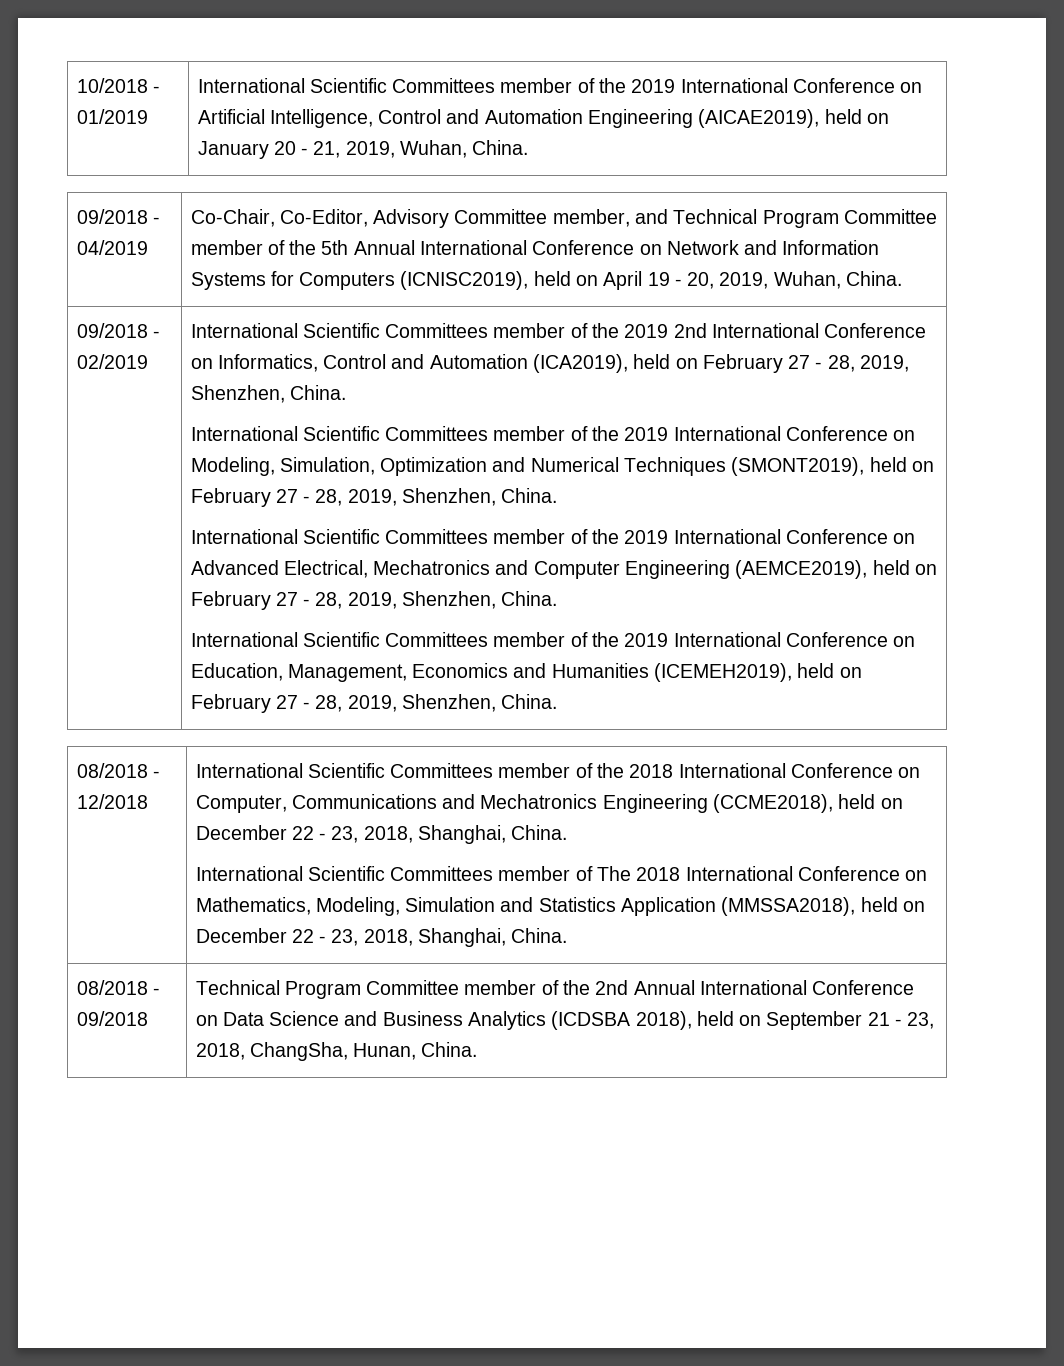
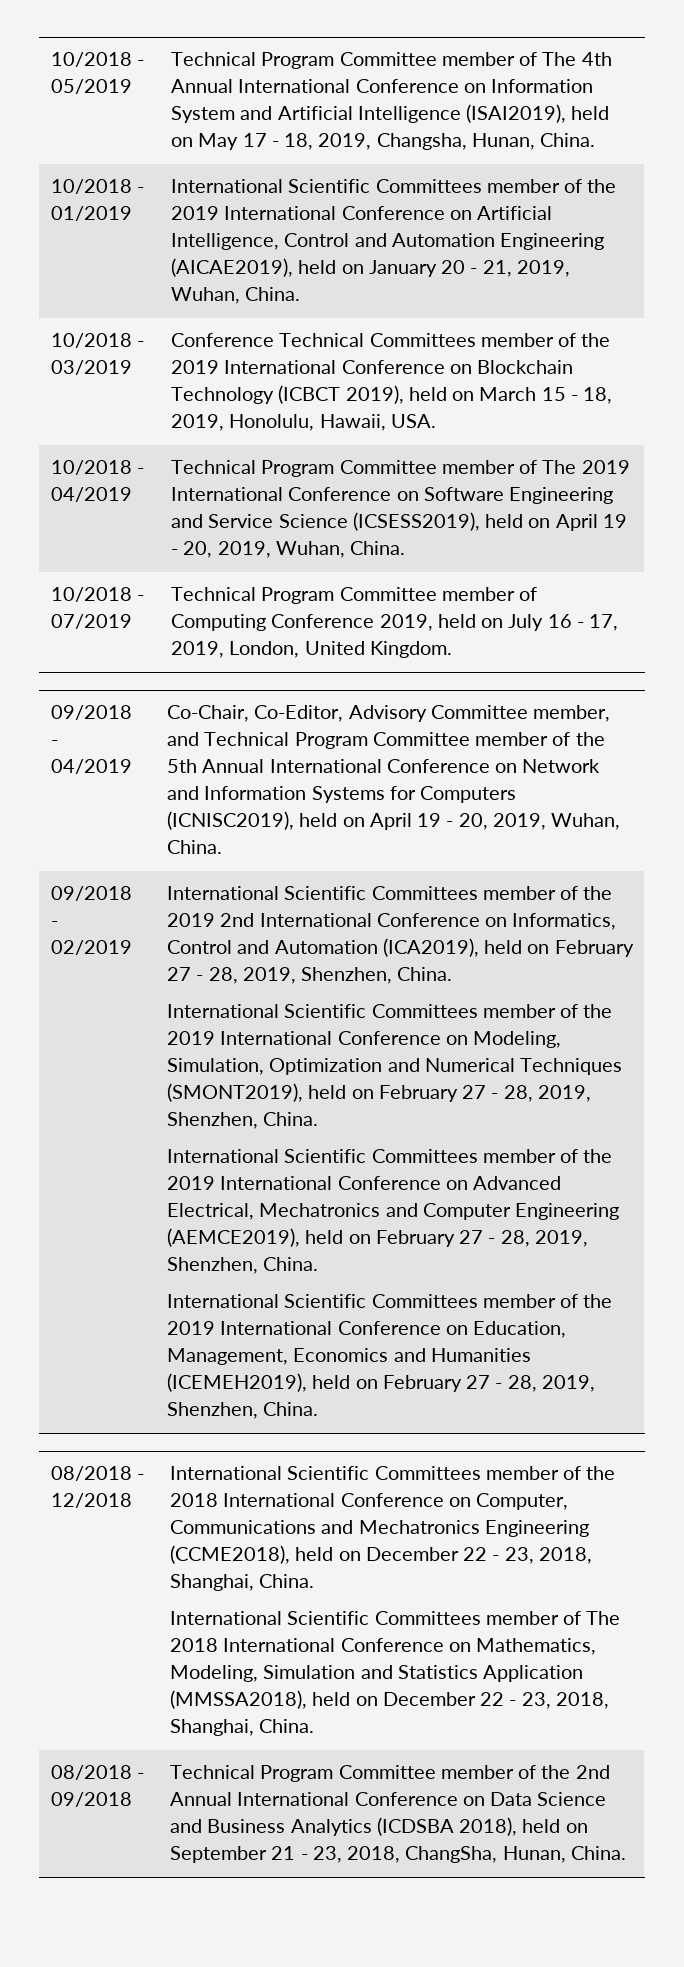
+ 10/2018 - 05/2019 | Technical Program Committee member of The 4th Annual International Conference on Information System and Artificial Intelligence (ISAI2019), held on May 17 - 18, 2019, Changsha, Hunan, China.
+ 10/2018 - 03/2019 | Conference Technical Committees member of the 2019 International Conference on Blockchain Technology (ICBCT 2019), held on March 15 - 18, 2019, Honolulu, Hawaii, USA.
+ 10/2018 - 04/2019 | Technical Program Committee member of The 2019 International Conference on Software Engineering and Service Science (ICSESS2019), held on April 19 - 20, 2019, Wuhan, China.
+ 10/2018 - 07/2019 | Technical Program Committee member of Computing Conference 2019, held on July 16 - 17, 2019, London, United Kingdom.

